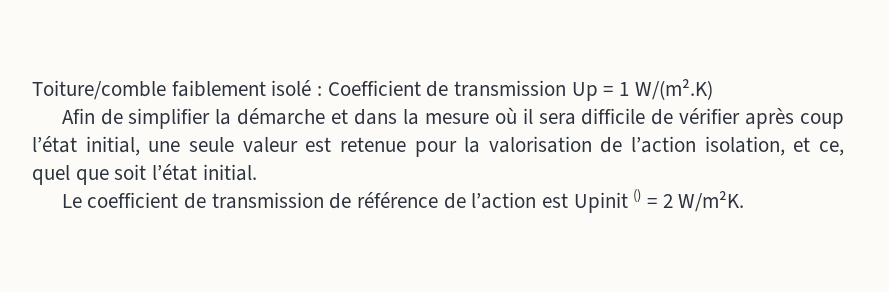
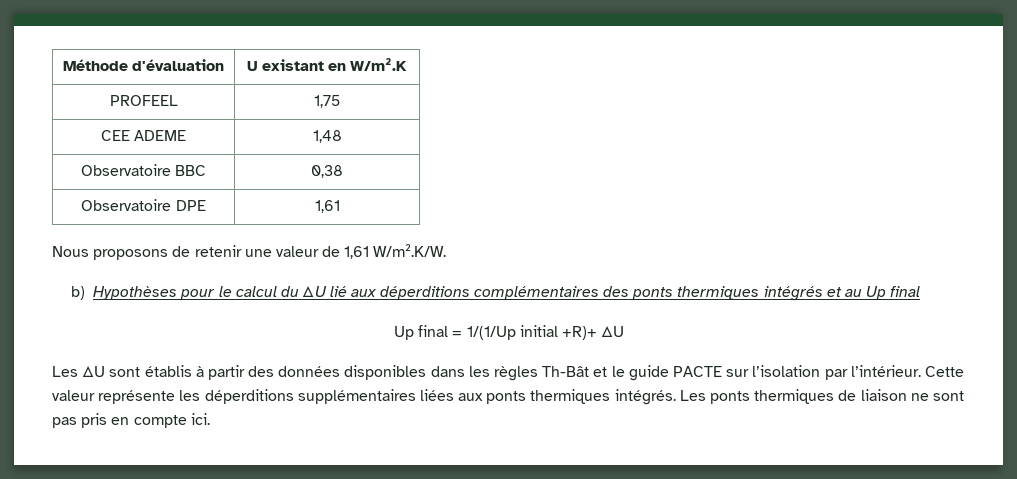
- Toiture/comble faiblement isolé : Coefficient de transmission Up = 1 W/(m².K)
- Afin de simplifier la démarche et dans la mesure où il sera difficile de vérifier après coup l’état initial, une seule valeur est retenue pour la valorisation de l’action isolation, et ce, quel que soit l’état initial.
- Le coefficient de transmission de référence de l’action est Upinit () = 2 W/m²K.
+ Méthode d'évaluation | U existant en W/m².K
+ PROFEEL | 1,75
+ CEE ADEME | 1,48
+ Observatoire BBC | 0,38
+ Observatoire DPE | 1,61
+ Nous proposons de retenir une valeur de 1,61 W/m².K/W.
+ b) Hypothèses pour le calcul du ΔU lié aux déperditions complémentaires des ponts thermiques intégrés et au Up final
+ Up final = 1/(1/Up initial +R)+ ΔU
+ Les ΔU sont établis à partir des données disponibles dans les règles Th-Bât et le guide PACTE sur l’isolation par l’intérieur. Cette valeur représente les déperditions supplémentaires liées aux ponts thermiques intégrés. Les ponts thermiques de liaison ne sont pas pris en compte ici.

